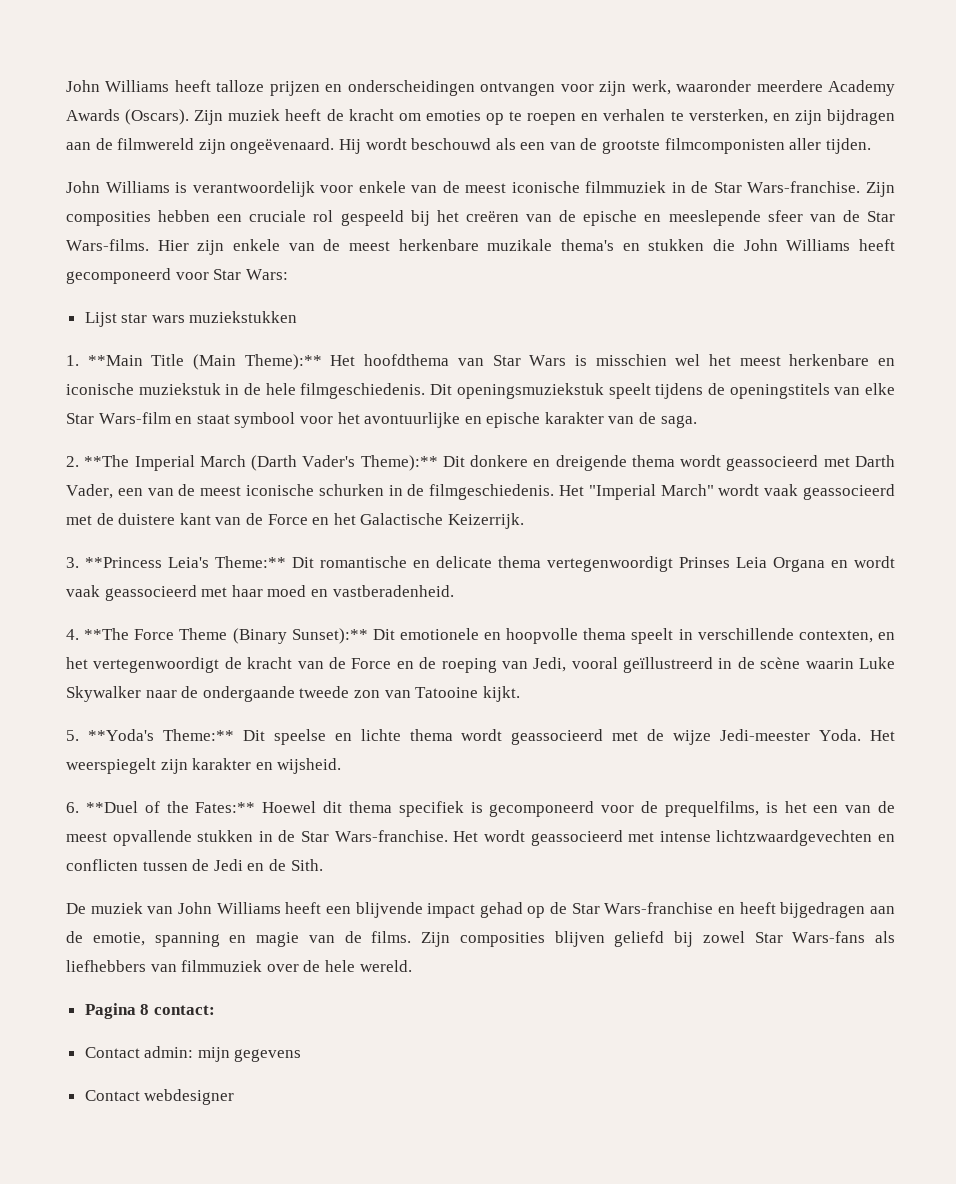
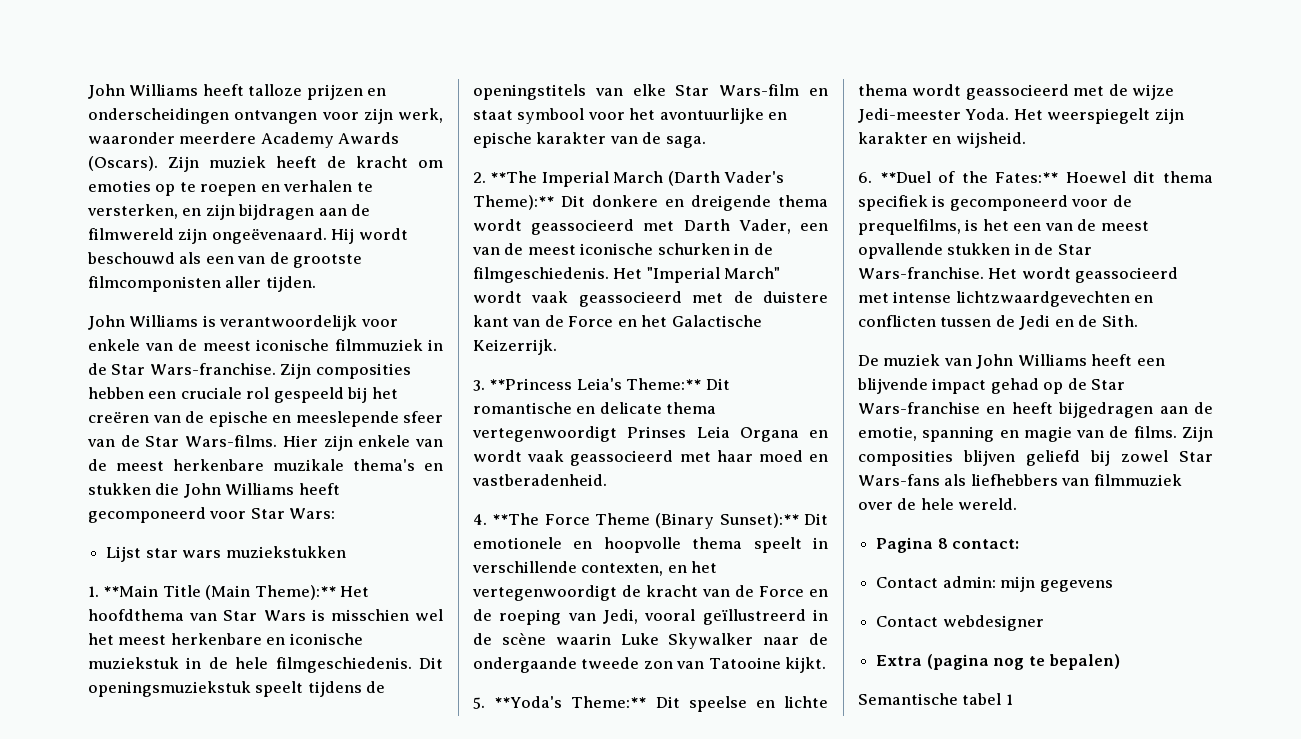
+ Extra (pagina nog te bepalen)
+ Semantische tabel 1

